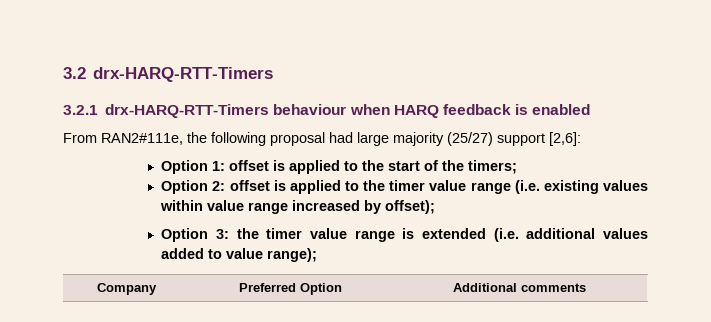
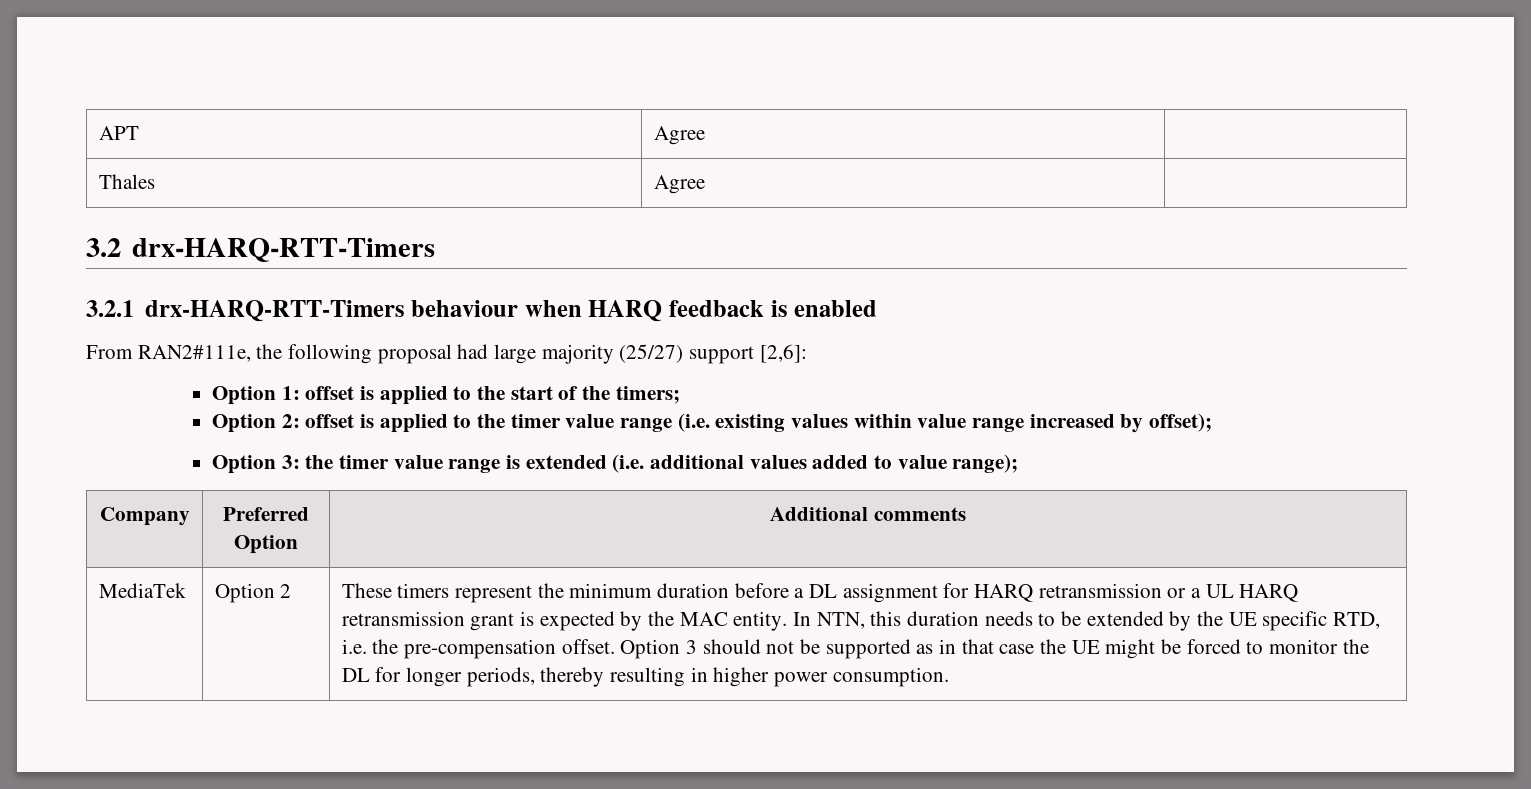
+ APT | Agree |
+ Thales | Agree |
+ MediaTek | Option 2 | These timers represent the minimum duration before a DL assignment for HARQ retransmission or a UL HARQ retransmission grant is expected by the MAC entity. In NTN, this duration needs to be extended by the UE specific RTD, i.e. the pre-compensation offset. Option 3 should not be supported as in that case the UE might be forced to monitor the DL for longer periods, thereby resulting in higher power consumption.

